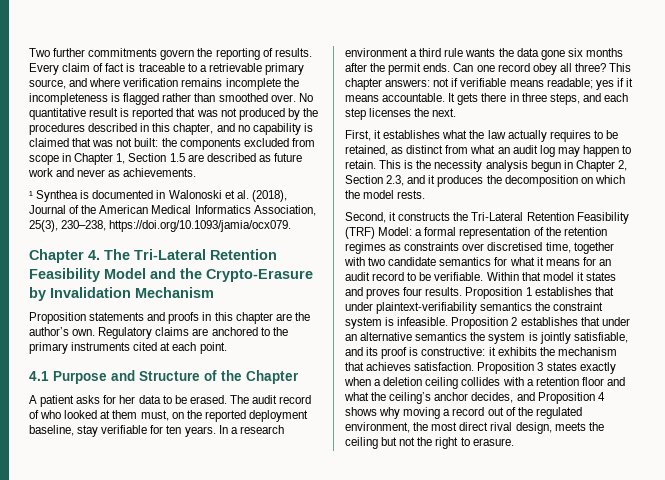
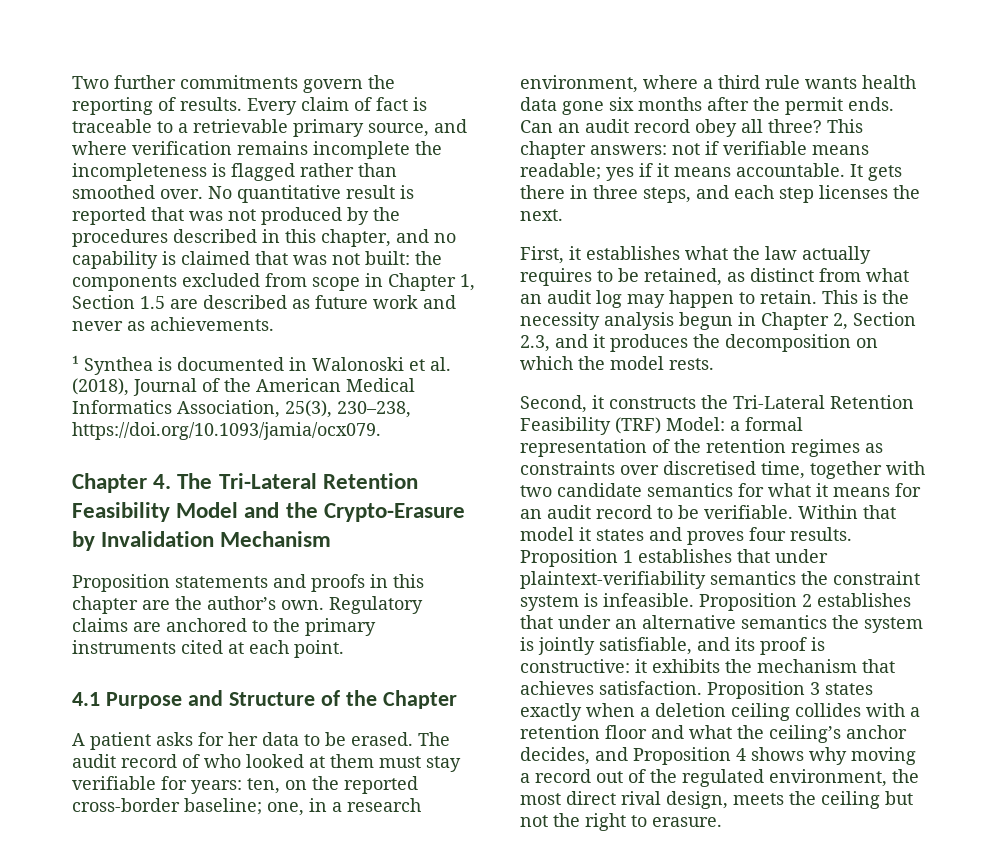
- The audit record of who looked at them must, on the reported deployment baseline, stay verifiable for ten years. In a research environment a third rule wants the data gone six months after the permit ends.
+ The audit record of who looked at them must stay verifiable for years: ten, on the reported cross-border baseline; one, in a research environment, where a third rule wants health data gone six months after the permit ends.
- Can one record obey all three?
+ Can an audit record obey all three?

